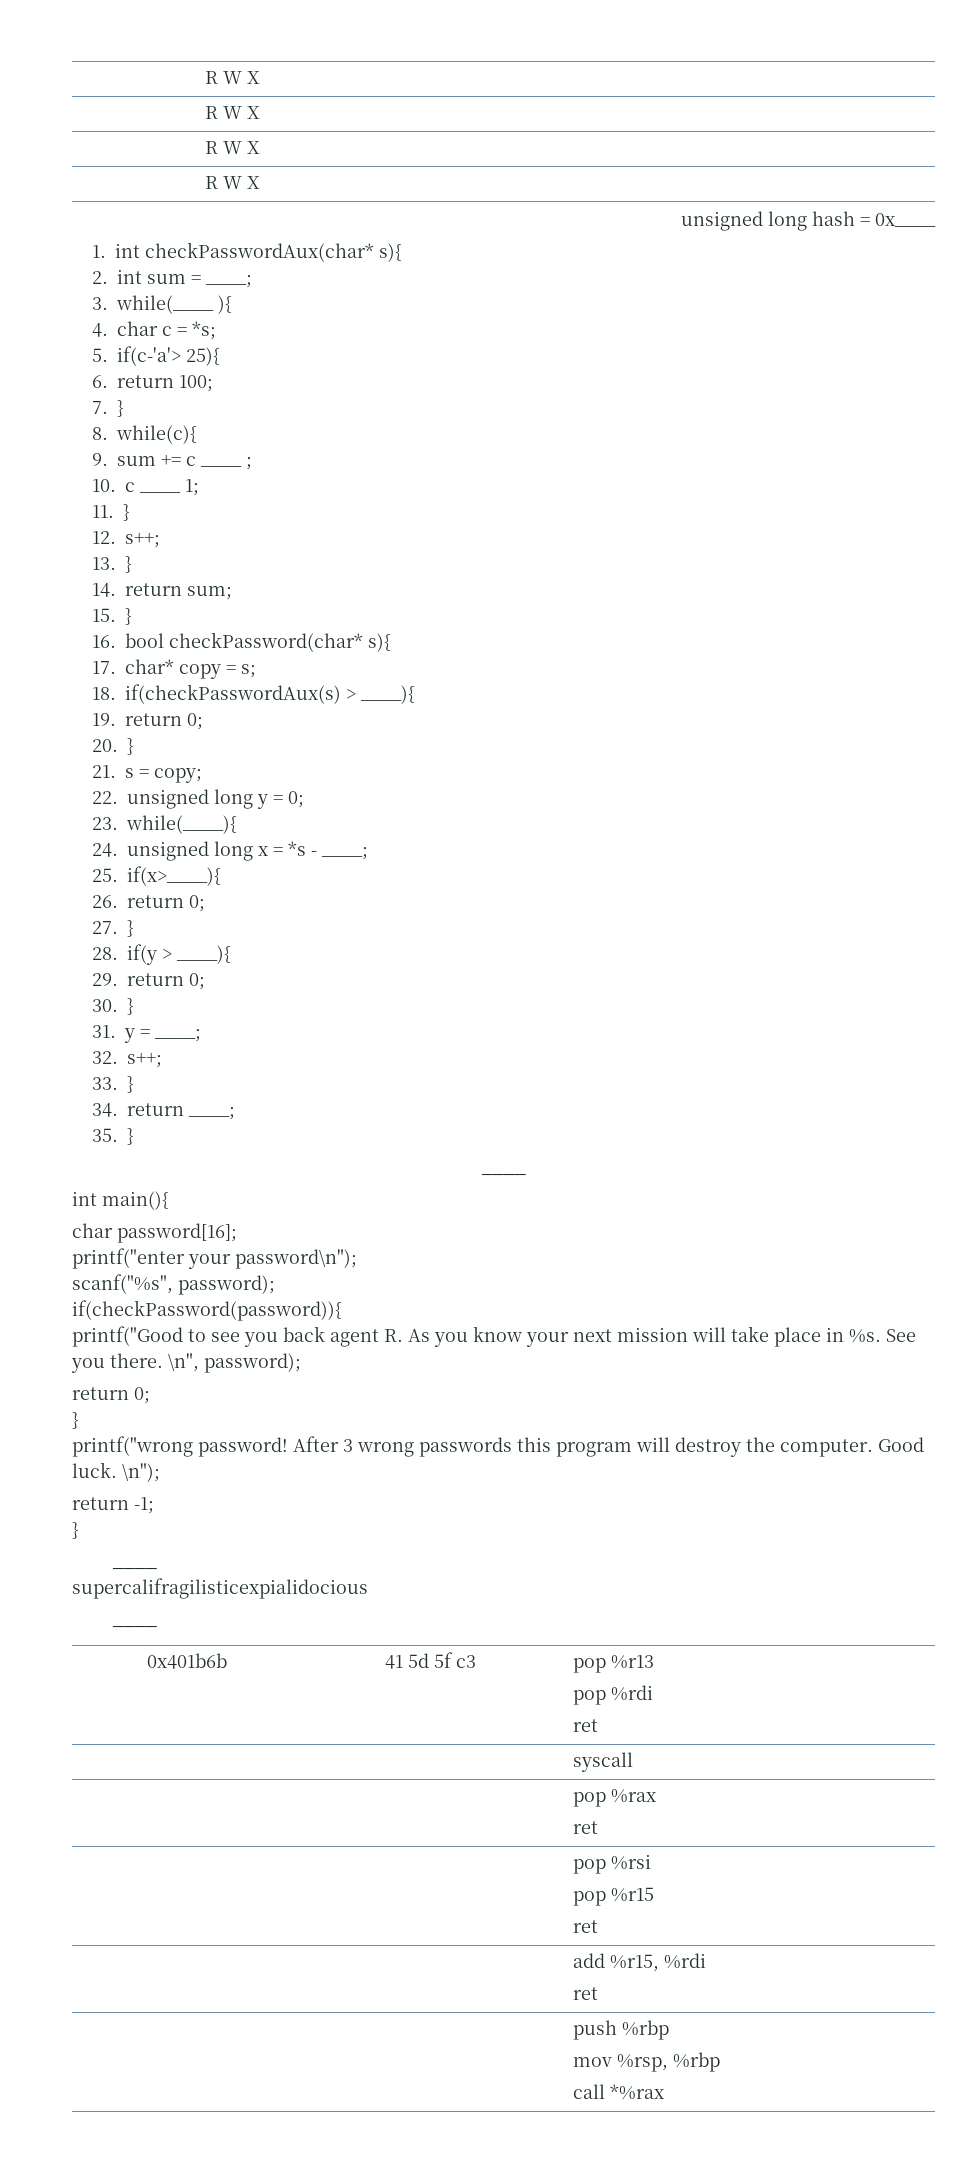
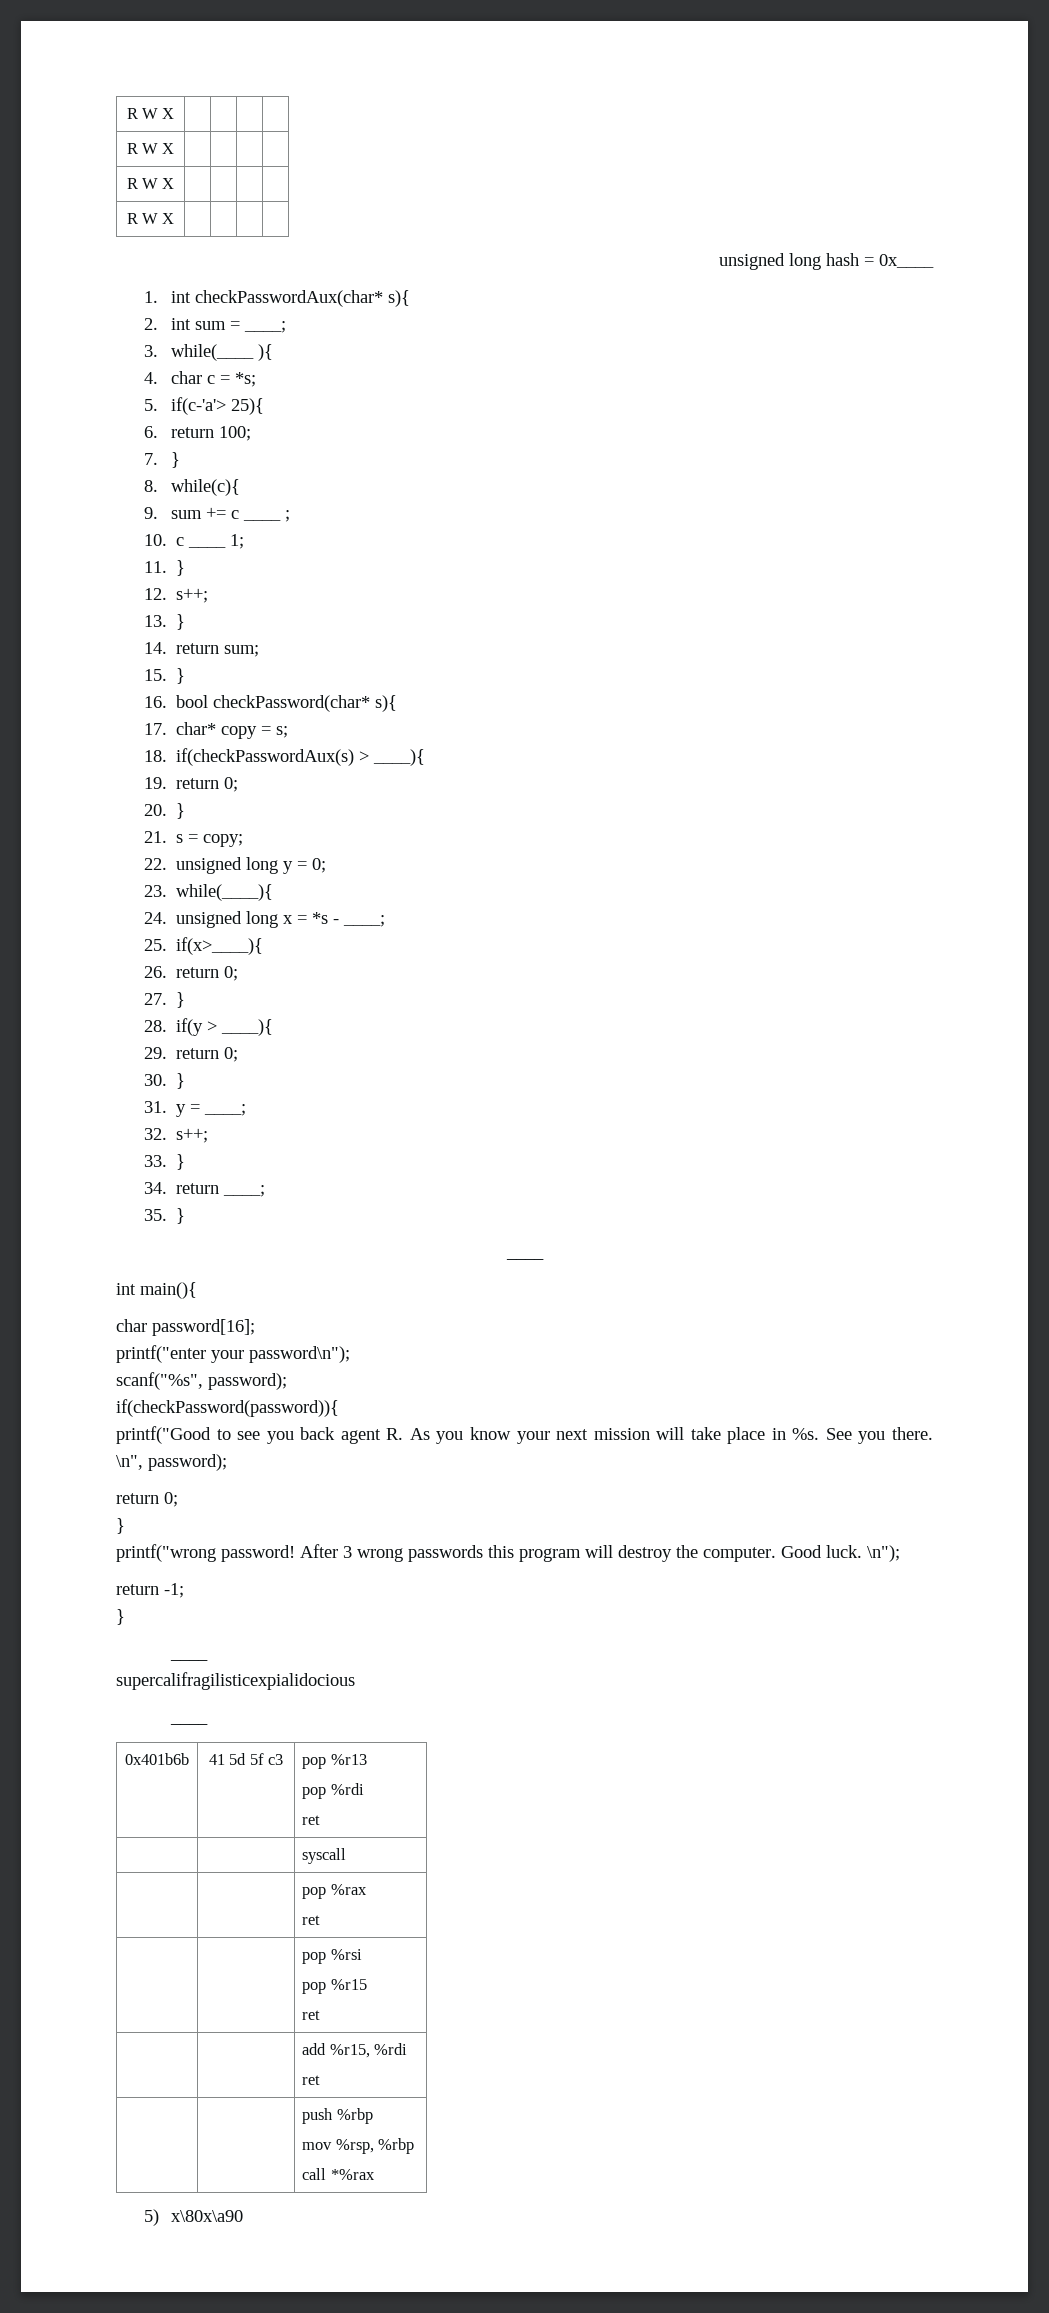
+ 5) x\80x\a90

